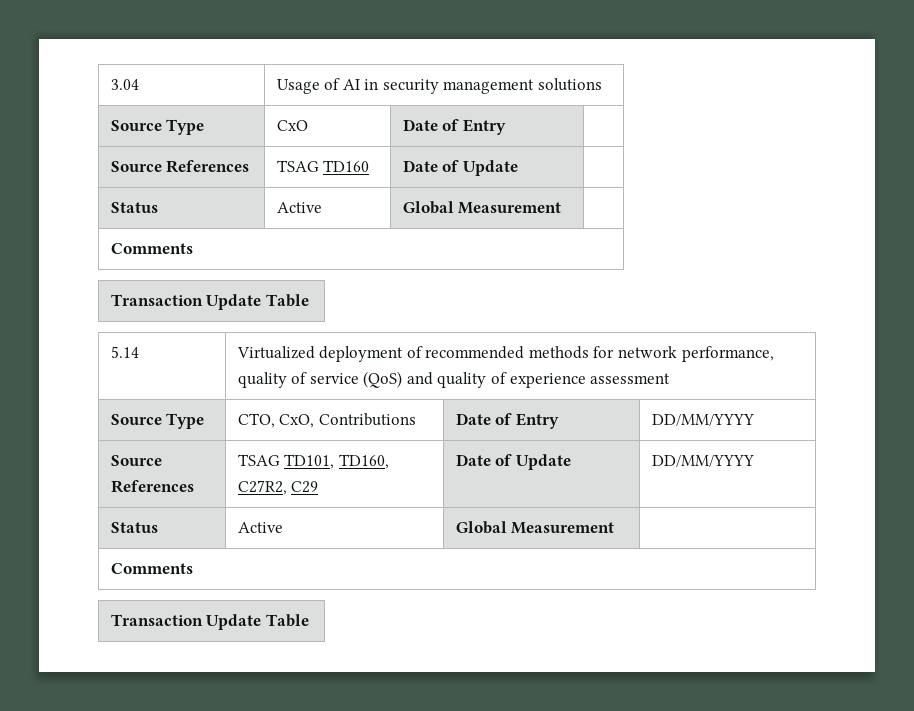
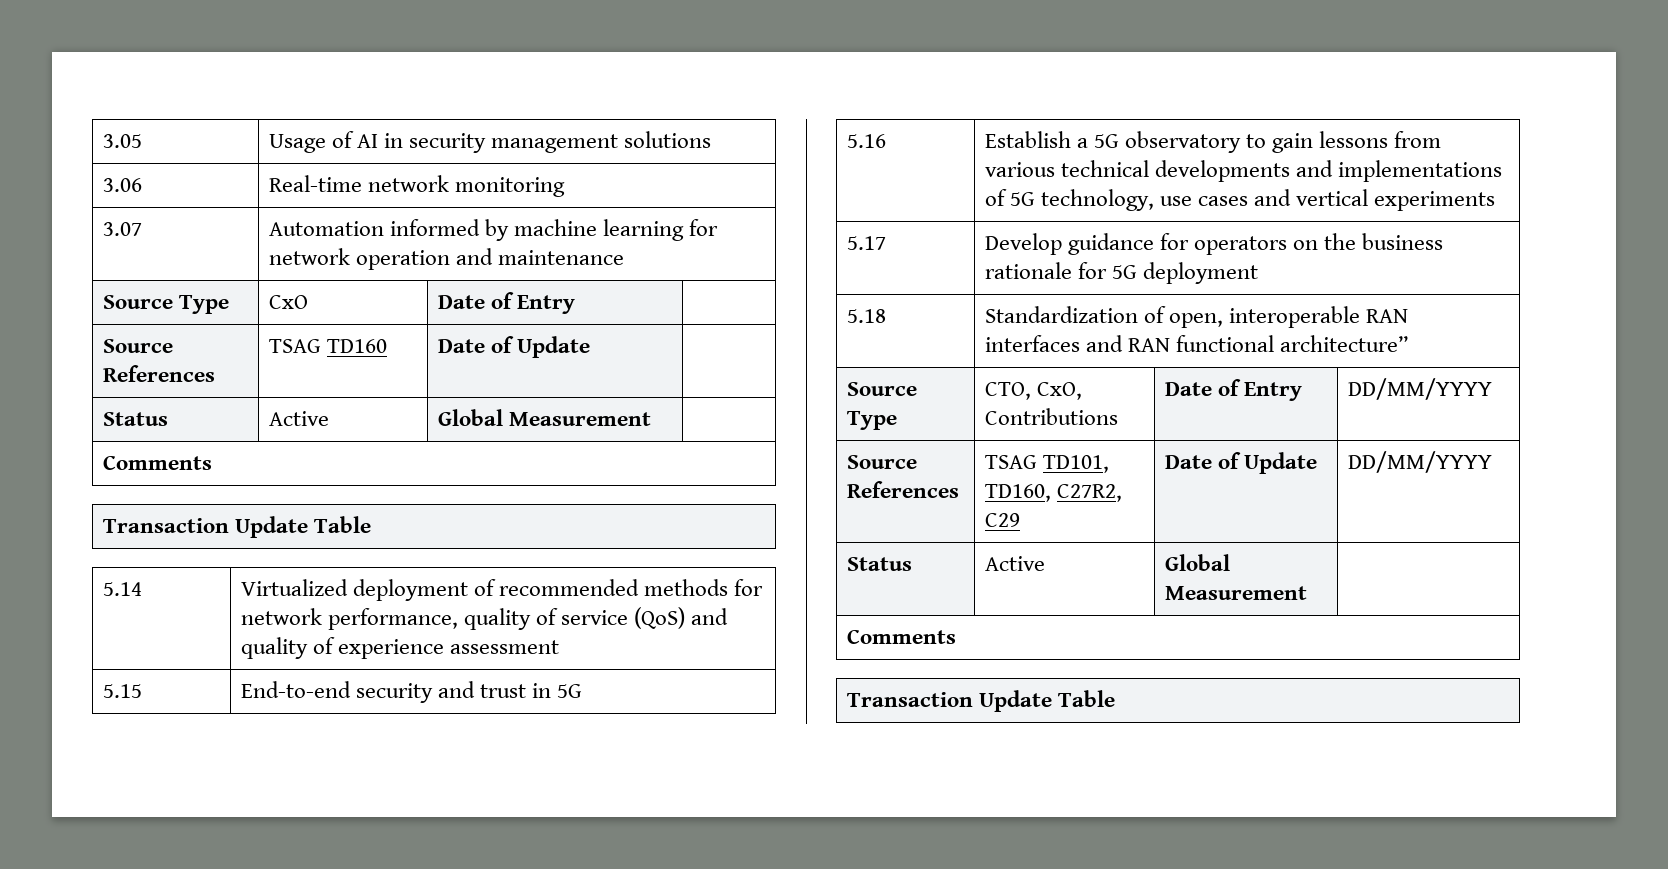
- 3.04 | Usage of AI in security management solutions
+ 3.05 | Usage of AI in security management solutions
+ 3.06 | Real-time network monitoring
+ 3.07 | Automation informed by machine learning for network operation and maintenance
+ 5.15 | End-to-end security and trust in 5G
+ 5.16 | Establish a 5G observatory to gain lessons from various technical developments and implementations of 5G technology, use cases and vertical experiments
+ 5.17 | Develop guidance for operators on the business rationale for 5G deployment
+ 5.18 | Standardization of open, interoperable RAN interfaces and RAN functional architecture”

